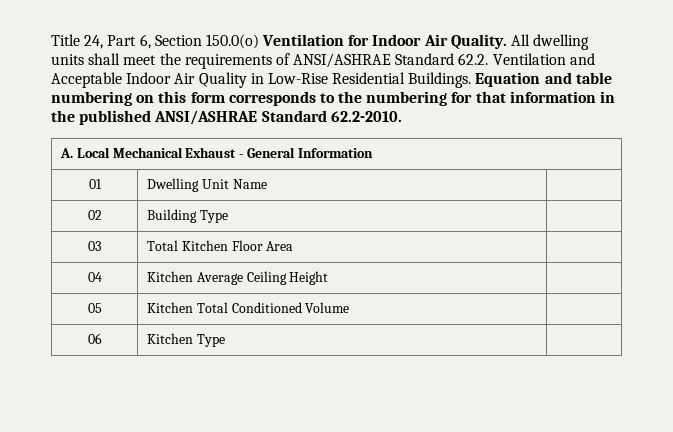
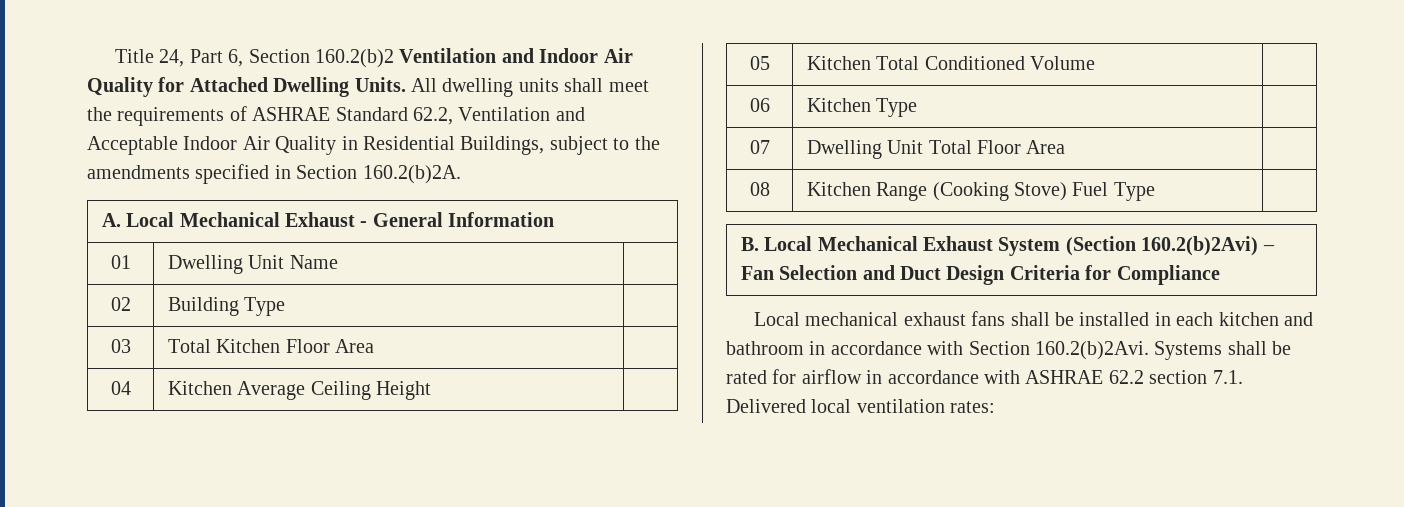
- Title 24, Part 6, Section 150.0(o) Ventilation for Indoor Air Quality.
+ Title 24, Part 6, Section 160.2(b)2 Ventilation and Indoor Air Quality for Attached Dwelling Units.
- All dwelling units shall meet the requirements of ANSI/ASHRAE Standard 62.2. Ventilation and Acceptable Indoor Air Quality in Low-Rise Residential Buildings. Equation and table numbering on this form corresponds to the numbering for that information in the published ANSI/ASHRAE Standard 62.2-2010.
+ All dwelling units shall meet the requirements of ASHRAE Standard 62.2, Ventilation and Acceptable Indoor Air Quality in Residential Buildings, subject to the amendments specified in Section 160.2(b)2A.
+ 07 | Dwelling Unit Total Floor Area |
+ 08 | Kitchen Range (Cooking Stove) Fuel Type |
+ B. Local Mechanical Exhaust System (Section 160.2(b)2Avi) – Fan Selection and Duct Design Criteria for Compliance
+ Local mechanical exhaust fans shall be installed in each kitchen and bathroom in accordance with Section 160.2(b)2Avi. Systems shall be rated for airflow in accordance with ASHRAE 62.2 section 7.1. Delivered local ventilation rates:

